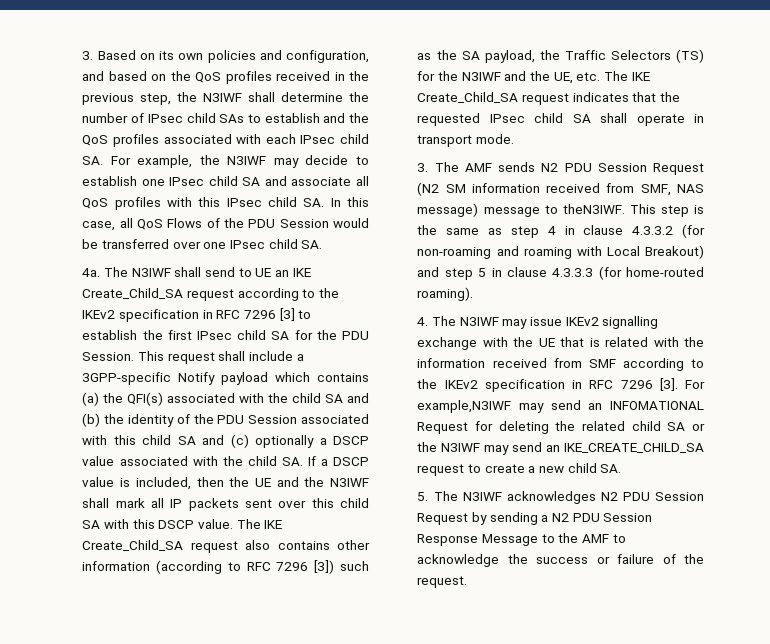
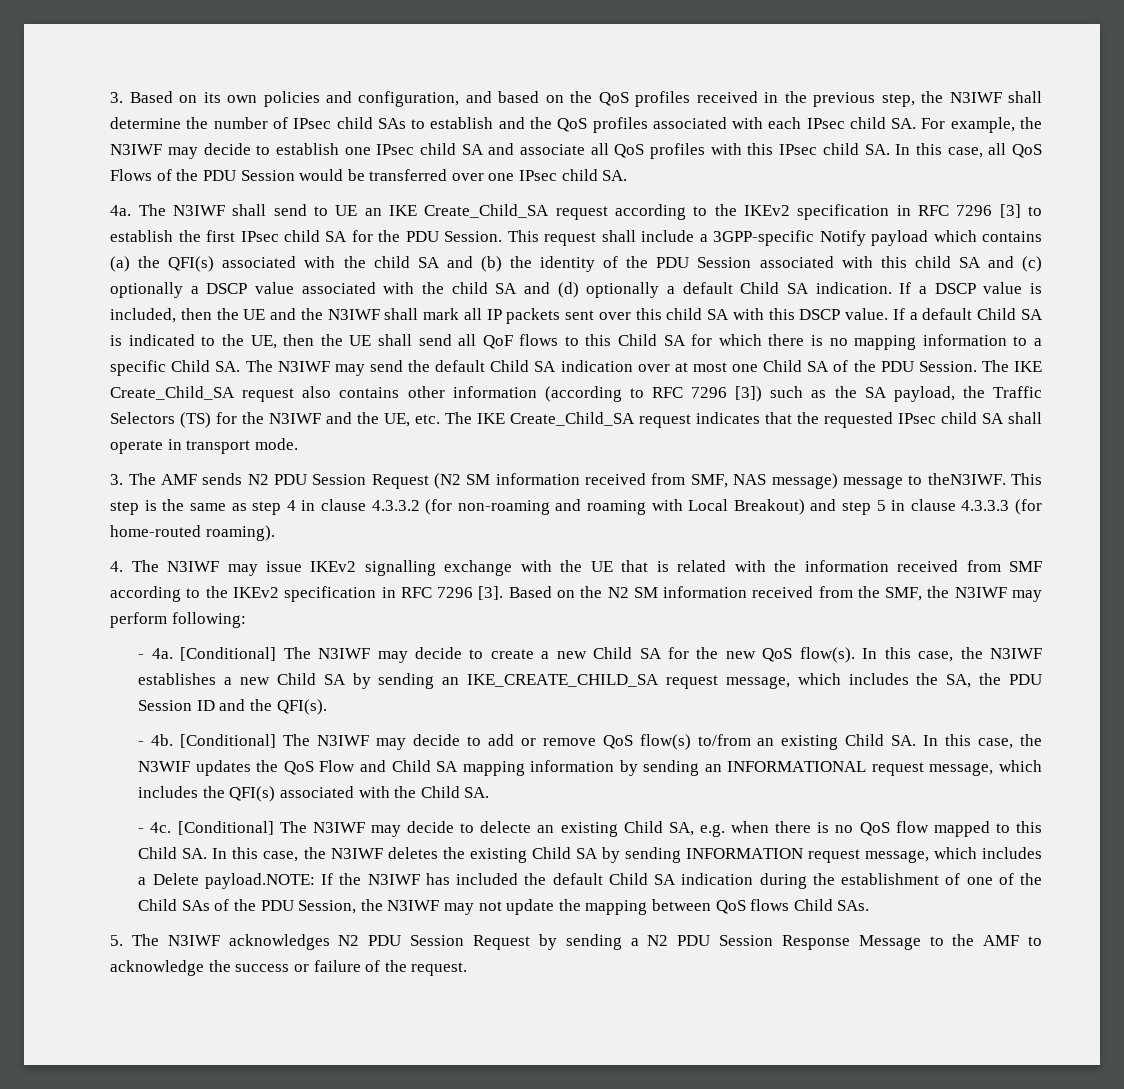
- This request shall include a 3GPP-specific Notify payload which contains (a) the QFI(s) associated with the child SA and (b) the identity of the PDU Session associated with this child SA and (c) optionally a DSCP value associated with the child SA. If a DSCP value is included, then the UE and the N3IWF shall mark all IP packets sent over this child SA with this DSCP value.
+ This request shall include a 3GPP-specific Notify payload which contains (a) the QFI(s) associated with the child SA and (b) the identity of the PDU Session associated with this child SA and (c) optionally a DSCP value associated with the child SA and (d) optionally a default Child SA indication. If a DSCP value is included, then the UE and the N3IWF shall mark all IP packets sent over this child SA with this DSCP value.
+ If a default Child SA is indicated to the UE, then the UE shall send all QoF flows to this Child SA for which there is no mapping information to a specific Child SA. The N3IWF may send the default Child SA indication over at most one Child SA of the PDU Session.
- For example,N3IWF may send an INFOMATIONAL Request for deleting the related child SA or the N3IWF may send an IKE_CREATE_CHILD_SA request to create a new child SA.
+ Based on the N2 SM information received from the SMF, the N3IWF may perform following:
+ - 4a. [Conditional] The N3IWF may decide to create a new Child SA for the new QoS flow(s). In this case, the N3IWF establishes a new Child SA by sending an IKE_CREATE_CHILD_SA request message, which includes the SA, the PDU Session ID and the QFI(s).
+ - 4b. [Conditional] The N3IWF may decide to add or remove QoS flow(s) to/from an existing Child SA. In this case, the N3WIF updates the QoS Flow and Child SA mapping information by sending an INFORMATIONAL request message, which includes the QFI(s) associated with the Child SA.
+ - 4c. [Conditional] The N3IWF may decide to delecte an existing Child SA, e.g. when there is no QoS flow mapped to this Child SA. In this case, the N3IWF deletes the existing Child SA by sending INFORMATION request message, which includes a Delete payload.NOTE: If the N3IWF has included the default Child SA indication during the establishment of one of the Child SAs of the PDU Session, the N3IWF may not update the mapping between QoS flows Child SAs.

